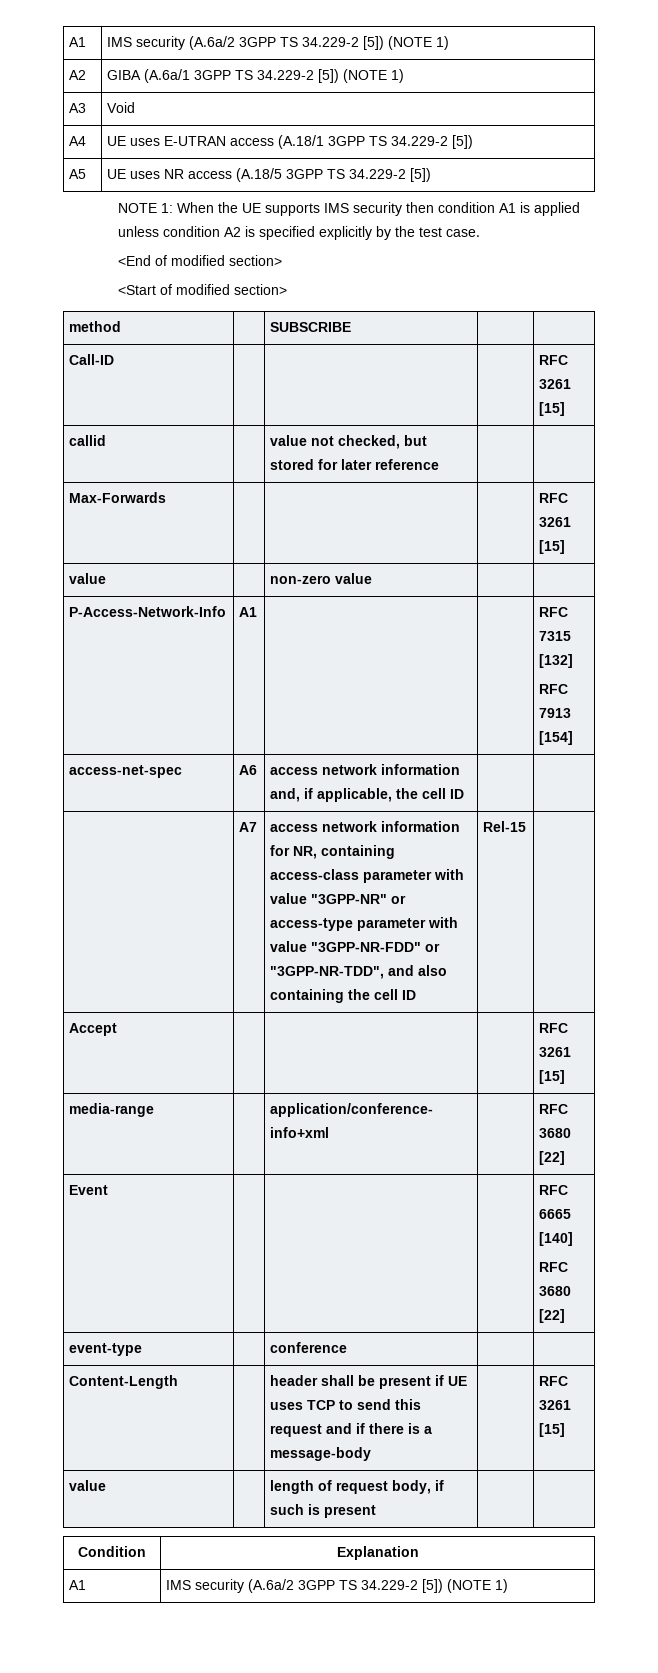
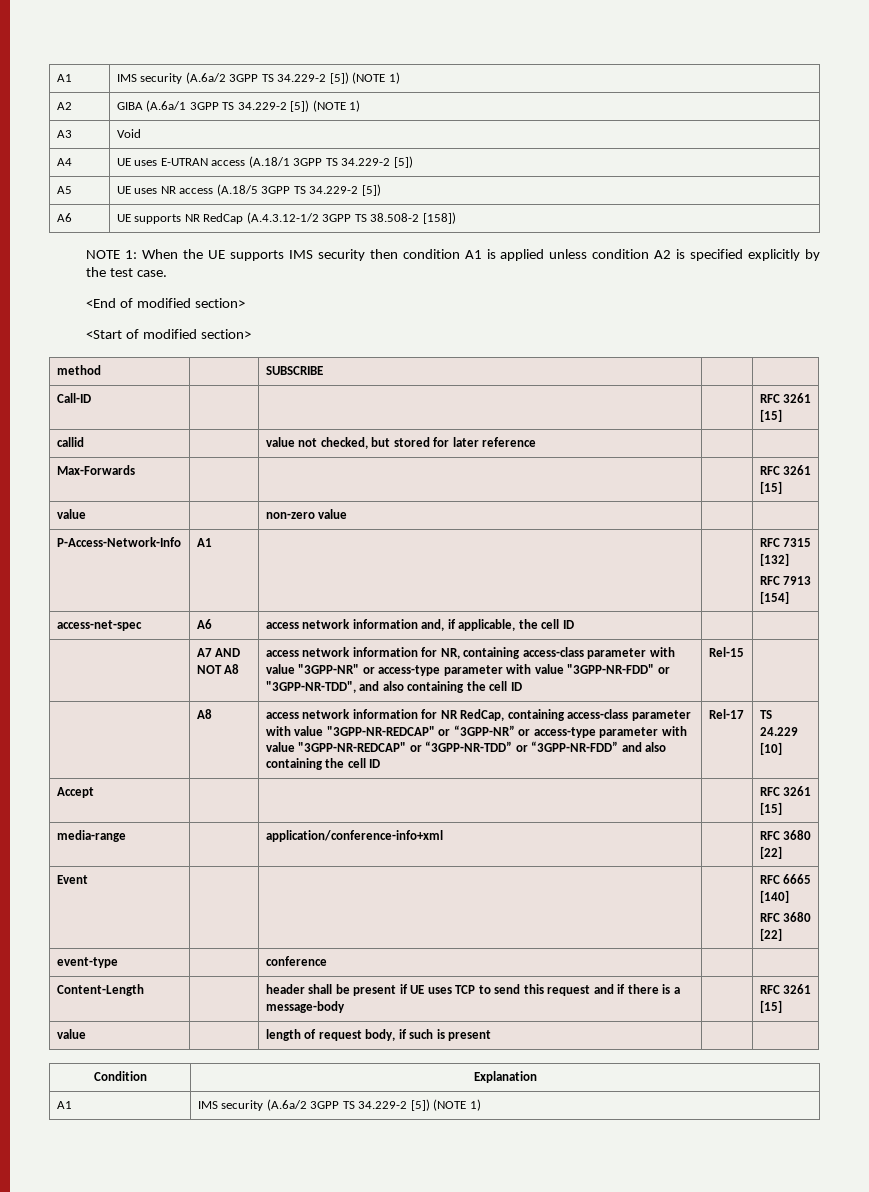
+ A6 | UE supports NR RedCap (A.4.3.12-1/2 3GPP TS 38.508-2 [158])
- | A7 | access network information for NR, containing access-class parameter with value "3GPP-NR" or access-type parameter with value "3GPP-NR-FDD" or "3GPP-NR-TDD", and also containing the cell ID | Rel-15 |
+ | A7 AND NOT A8 | access network information for NR, containing access-class parameter with value "3GPP-NR" or access-type parameter with value "3GPP-NR-FDD" or "3GPP-NR-TDD", and also containing the cell ID | Rel-15 |
+ | A8 | access network information for NR RedCap, containing access-class parameter with value "3GPP-NR-REDCAP" or “3GPP-NR” or access-type parameter with value "3GPP-NR-REDCAP" or “3GPP-NR-TDD” or “3GPP-NR-FDD” and also containing the cell ID | Rel-17 | TS 24.229 [10]

